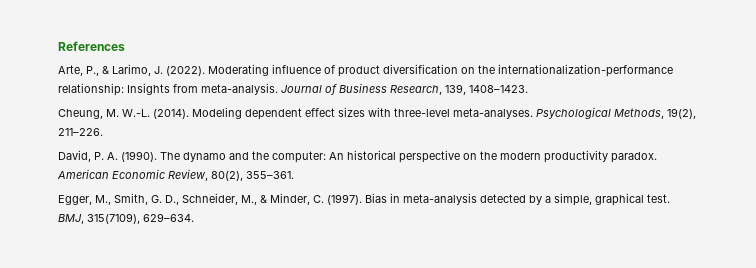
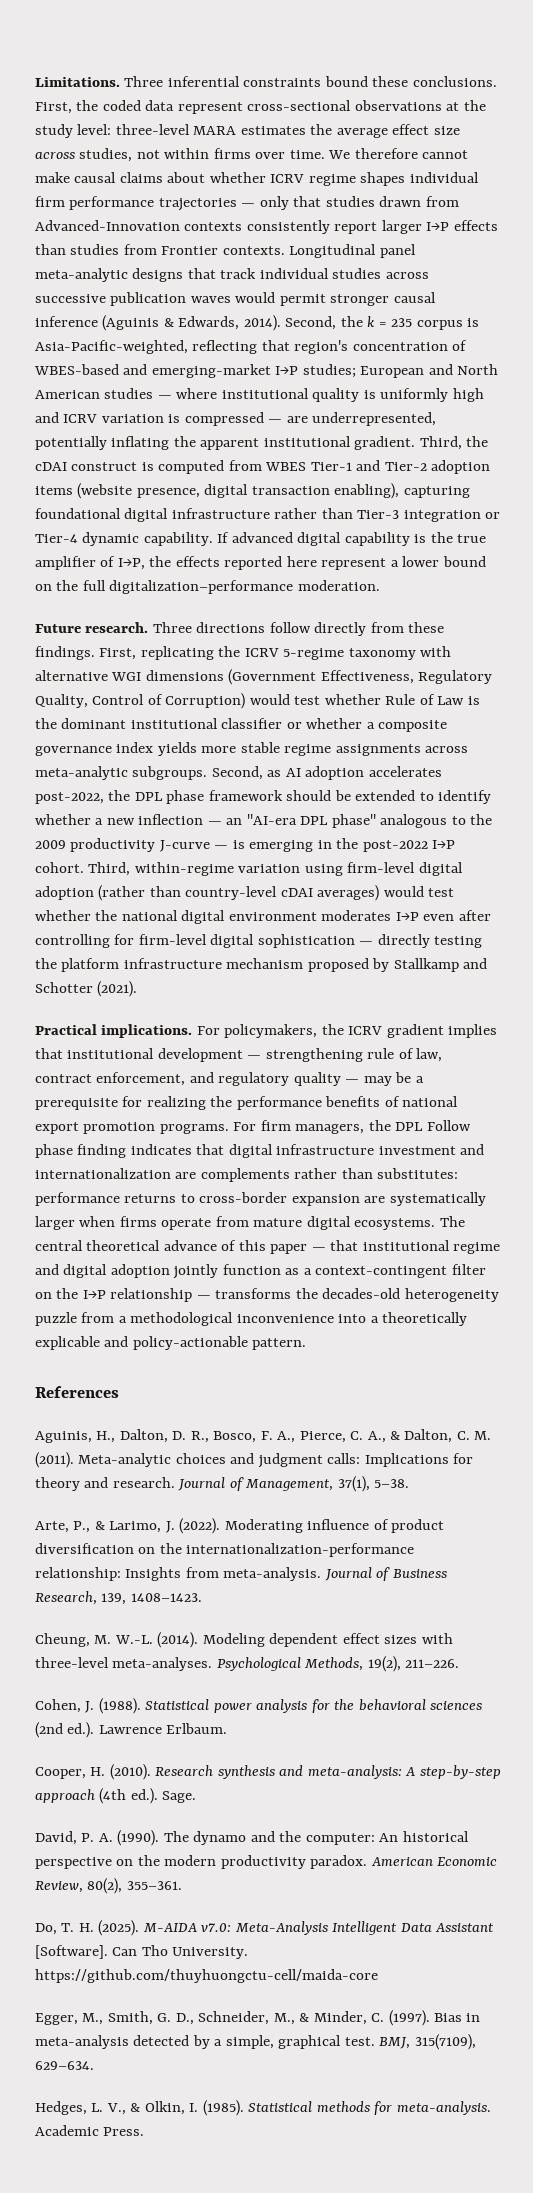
+ Limitations. Three inferential constraints bound these conclusions. First, the coded data represent cross-sectional observations at the study level: three-level MARA estimates the average effect size across studies, not within firms over time. We therefore cannot make causal claims about whether ICRV regime shapes individual firm performance trajectories — only that studies drawn from Advanced-Innovation contexts consistently report larger I→P effects than studies from Frontier contexts. Longitudinal panel meta-analytic designs that track individual studies across successive publication waves would permit stronger causal inference (Aguinis & Edwards, 2014). Second, the k = 235 corpus is Asia-Pacific-weighted, reflecting that region's concentration of WBES-based and emerging-market I→P studies; European and North American studies — where institutional quality is uniformly high and ICRV variation is compressed — are underrepresented, potentially inflating the apparent institutional gradient. Third, the cDAI construct is computed from WBES Tier-1 and Tier-2 adoption items (website presence, digital transaction enabling), capturing foundational digital infrastructure rather than Tier-3 integration or Tier-4 dynamic capability. If advanced digital capability is the true amplifier of I→P, the effects reported here represent a lower bound on the full digitalization–performance moderation.
+ Future research. Three directions follow directly from these findings. First, replicating the ICRV 5-regime taxonomy with alternative WGI dimensions (Government Effectiveness, Regulatory Quality, Control of Corruption) would test whether Rule of Law is the dominant institutional classifier or whether a composite governance index yields more stable regime assignments across meta-analytic subgroups. Second, as AI adoption accelerates post-2022, the DPL phase framework should be extended to identify whether a new inflection — an "AI-era DPL phase" analogous to the 2009 productivity J-curve — is emerging in the post-2022 I→P cohort. Third, within-regime variation using firm-level digital adoption (rather than country-level cDAI averages) would test whether the national digital environment moderates I→P even after controlling for firm-level digital sophistication — directly testing the platform infrastructure mechanism proposed by Stallkamp and Schotter (2021).
+ Practical implications. For policymakers, the ICRV gradient implies that institutional development — strengthening rule of law, contract enforcement, and regulatory quality — may be a prerequisite for realizing the performance benefits of national export promotion programs. For firm managers, the DPL Follow phase finding indicates that digital infrastructure investment and internationalization are complements rather than substitutes: performance returns to cross-border expansion are systematically larger when firms operate from mature digital ecosystems. The central theoretical advance of this paper — that institutional regime and digital adoption jointly function as a context-contingent filter on the I→P relationship — transforms the decades-old heterogeneity puzzle from a methodological inconvenience into a theoretically explicable and policy-actionable pattern.
  References
+ Aguinis, H., Dalton, D. R., Bosco, F. A., Pierce, C. A., & Dalton, C. M. (2011). Meta-analytic choices and judgment calls: Implications for theory and research. Journal of Management, 37(1), 5–38.
+ Cohen, J. (1988). Statistical power analysis for the behavioral sciences (2nd ed.). Lawrence Erlbaum.
+ Cooper, H. (2010). Research synthesis and meta-analysis: A step-by-step approach (4th ed.). Sage.
+ Do, T. H. (2025). M-AIDA v7.0: Meta-Analysis Intelligent Data Assistant [Software]. Can Tho University. https://github.com/thuyhuongctu-cell/maida-core
+ Hedges, L. V., & Olkin, I. (1985). Statistical methods for meta-analysis. Academic Press.

